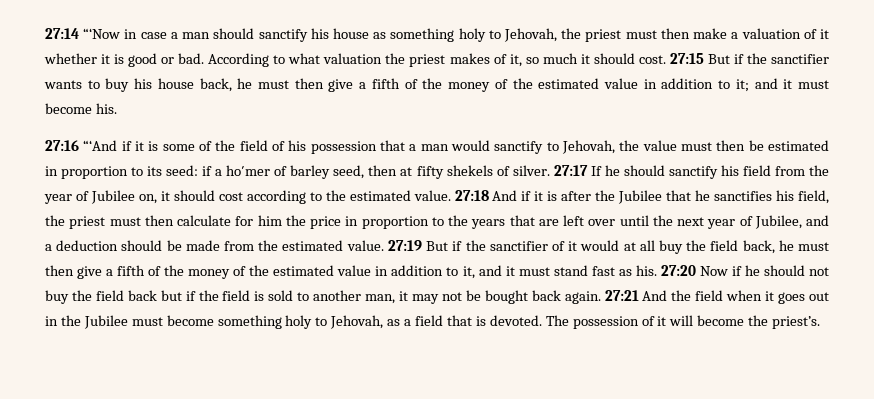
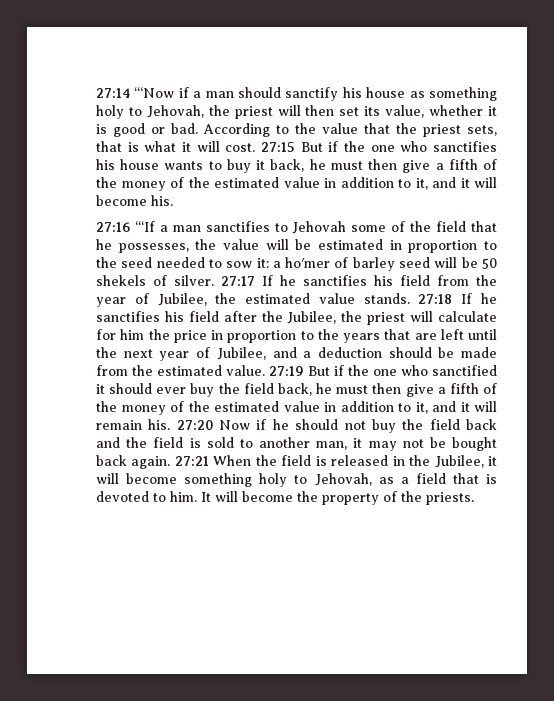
- 27:14 “‘Now in case a man should sanctify his house as something holy to Jehovah, the priest must then make a valuation of it whether it is good or bad.
+ 27:14 “‘Now if a man should sanctify his house as something holy to Jehovah, the priest will then set its value, whether it is good or bad.
- According to what valuation the priest makes of it, so much it should cost.
+ According to the value that the priest sets, that is what it will cost.
- 27:15 But if the sanctifier wants to buy his house back, he must then give a fifth of the money of the estimated value in addition to it; and it must become his.
+ 27:15 But if the one who sanctifies his house wants to buy it back, he must then give a fifth of the money of the estimated value in addition to it, and it will become his.
- 27:16 “‘And if it is some of the field of his possession that a man would sanctify to Jehovah, the value must then be estimated in proportion to its seed: if a ho′mer of barley seed, then at fifty shekels of silver.
+ 27:16 “‘If a man sanctifies to Jehovah some of the field that he possesses, the value will be estimated in proportion to the seed needed to sow it: a ho′mer of barley seed will be 50 shekels of silver.
- 27:17 If he should sanctify his field from the year of Jubilee on, it should cost according to the estimated value. 27:18 And if it is after the Jubilee that he sanctifies his field, the priest must then calculate for him the price in proportion to the years that are left over until the next year of Jubilee, and a deduction should be made from the estimated value.
+ 27:17 If he sanctifies his field from the year of Jubilee, the estimated value stands. 27:18 If he sanctifies his field after the Jubilee, the priest will calculate for him the price in proportion to the years that are left until the next year of Jubilee, and a deduction should be made from the estimated value.
- 27:19 But if the sanctifier of it would at all buy the field back, he must then give a fifth of the money of the estimated value in addition to it, and it must stand fast as his.
+ 27:19 But if the one who sanctified it should ever buy the field back, he must then give a fifth of the money of the estimated value in addition to it, and it will remain his.
- 27:20 Now if he should not buy the field back but if the field is sold to another man, it may not be bought back again.
+ 27:20 Now if he should not buy the field back and the field is sold to another man, it may not be bought back again.
- 27:21 And the field when it goes out in the Jubilee must become something holy to Jehovah, as a field that is devoted. The possession of it will become the priest’s.
+ 27:21 When the field is released in the Jubilee, it will become something holy to Jehovah, as a field that is devoted to him. It will become the property of the priests.

